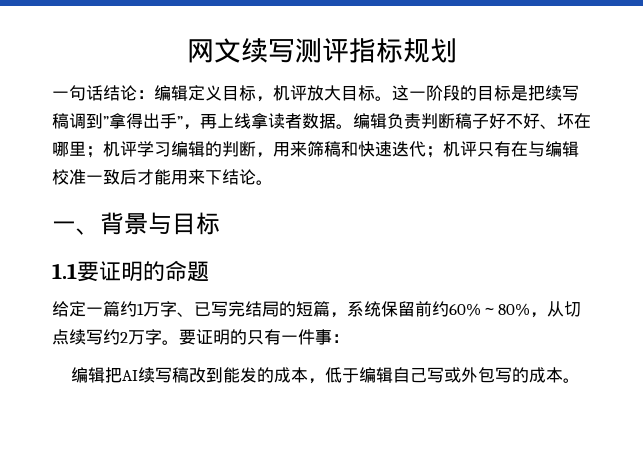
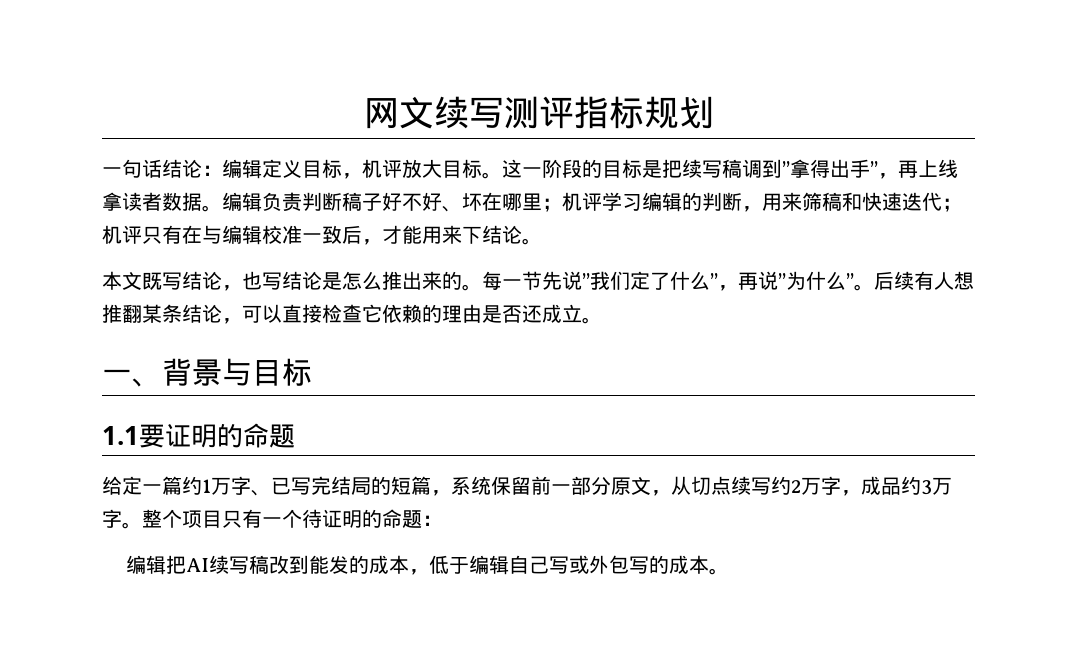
- 编辑负责判断稿子好不好、坏在哪里；机评学习编辑的判断，用来筛稿和快速迭代；机评只有在与编辑校准一致后才能用来下结论。
+ 编辑负责判断稿子好不好、坏在哪里；机评学习编辑的判断，用来筛稿和快速迭代；机评只有在与编辑校准一致后，才能用来下结论。
+ 本文既写结论，也写结论是怎么推出来的。每一节先说”我们定了什么”，再说”为什么”。后续有人想推翻某条结论，可以直接检查它依赖的理由是否还成立。
- 给定一篇约1万字、已写完结局的短篇，系统保留前约60%～80%，从切点续写约2万字。要证明的只有一件事：
+ 给定一篇约1万字、已写完结局的短篇，系统保留前一部分原文，从切点续写约2万字，成品约3万字。整个项目只有一个待证明的命题：

